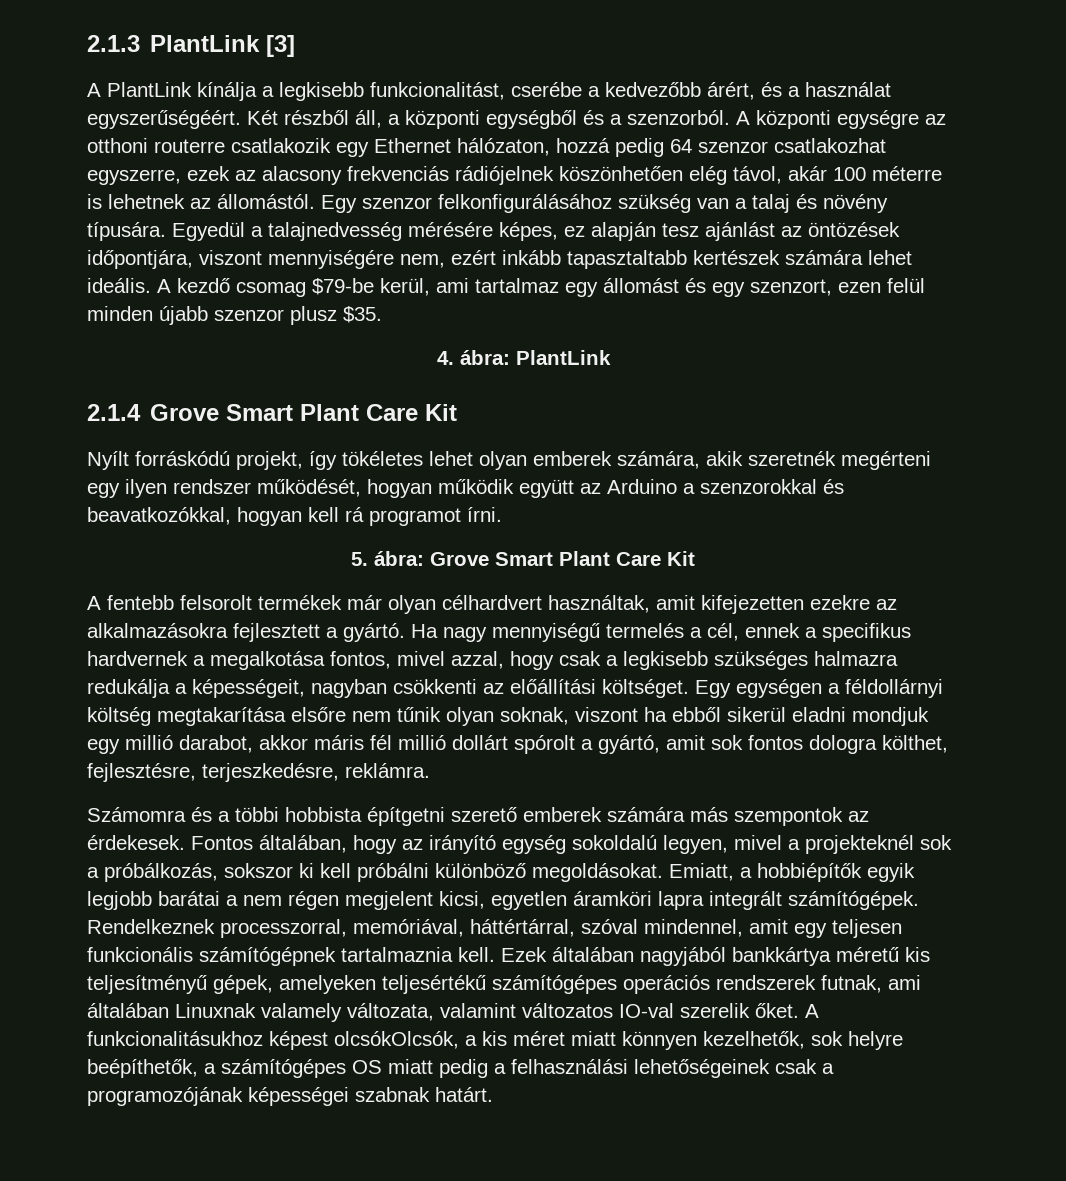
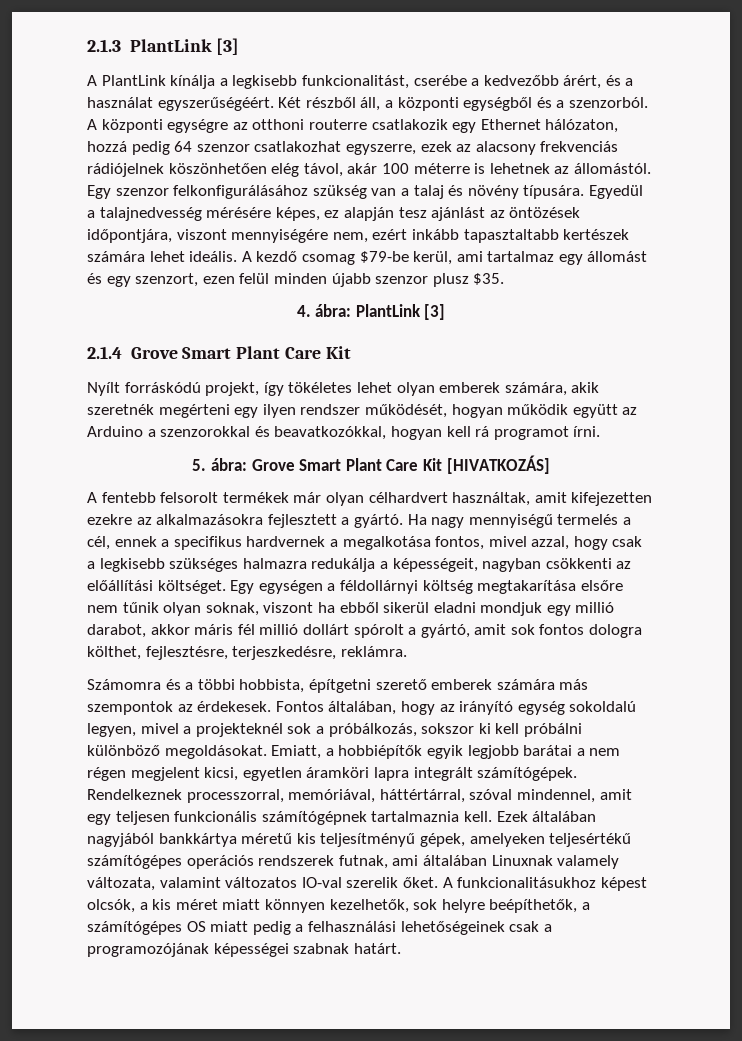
- 4. ábra: PlantLink
+ 4. ábra: PlantLink [3]
- 5. ábra: Grove Smart Plant Care Kit
+ 5. ábra: Grove Smart Plant Care Kit [HIVATKOZÁS]
- Számomra és a többi hobbista építgetni szerető emberek számára más szempontok az érdekesek.
+ Számomra és a többi hobbista, építgetni szerető emberek számára más szempontok az érdekesek.
- A funkcionalitásukhoz képest olcsókOlcsók, a kis méret miatt könnyen kezelhetők, sok helyre beépíthetők, a számítógépes OS miatt pedig a felhasználási lehetőségeinek csak a programozójának képességei szabnak határt.
+ A funkcionalitásukhoz képest olcsók, a kis méret miatt könnyen kezelhetők, sok helyre beépíthetők, a számítógépes OS miatt pedig a felhasználási lehetőségeinek csak a programozójának képességei szabnak határt.

